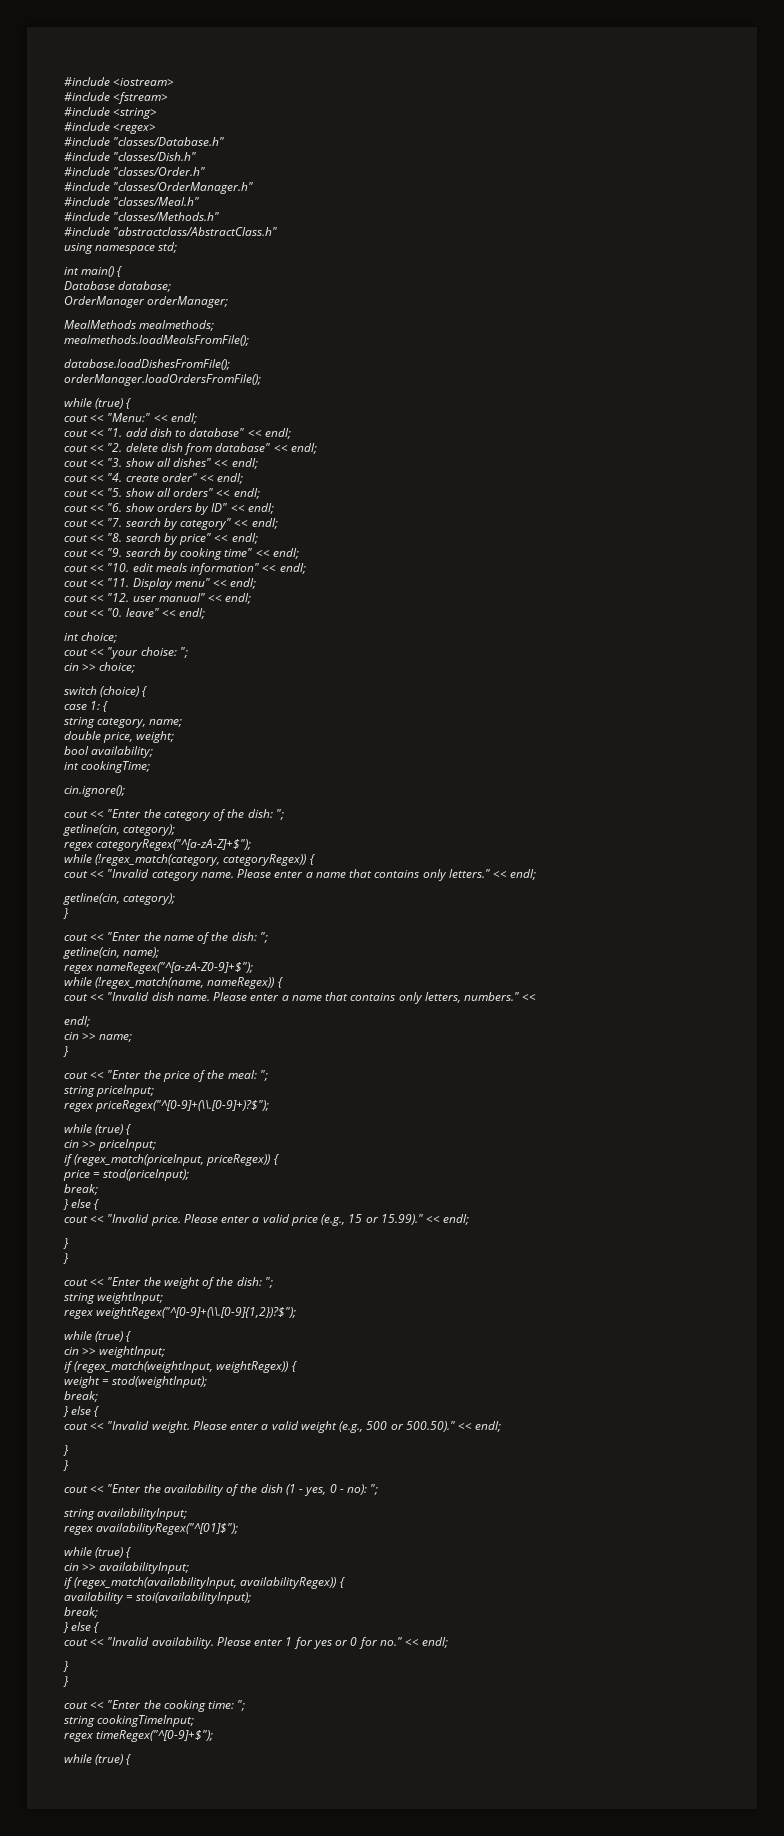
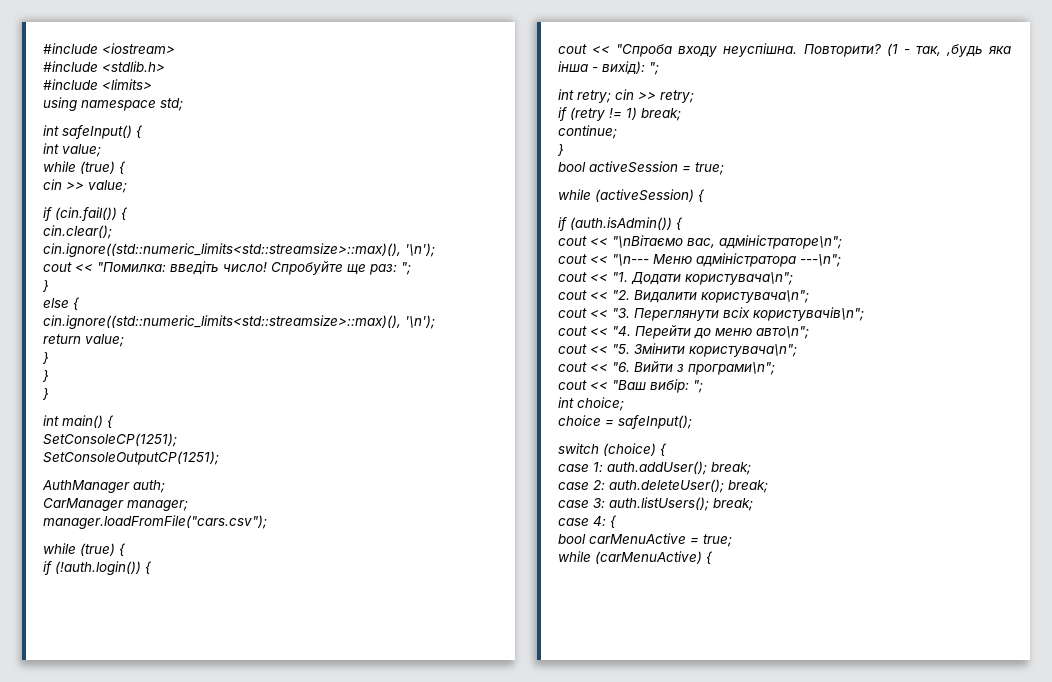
- #include <fstream>
- #include <string>
- #include <regex>
- #include "classes/Database.h"
- #include "classes/Dish.h"
- #include "classes/Order.h"
- #include "classes/OrderManager.h"
- #include "classes/Meal.h"
- #include "classes/Methods.h"
- #include "abstractclass/AbstractClass.h"
+ #include <stdlib.h>
+ #include <limits>
+ int safeInput() {
+ int value;
+ while (true) {
+ cin >> value;
+ if (cin.fail()) {
+ cin.clear();
+ cin.ignore((std::numeric_limits<std::streamsize>::max)(), '\n');
+ cout << "Помилка: введіть число! Спробуйте ще раз: ";
+ }
+ else {
+ cin.ignore((std::numeric_limits<std::streamsize>::max)(), '\n');
+ return value;
+ }
+ }
+ }
  int main() {
- Database database;
- OrderManager orderManager;
- MealMethods mealmethods;
- mealmethods.loadMealsFromFile();
- database.loadDishesFromFile();
- orderManager.loadOrdersFromFile();
+ SetConsoleCP(1251);
+ SetConsoleOutputCP(1251);
+ AuthManager auth;
+ CarManager manager;
+ manager.loadFromFile("cars.csv");
  while (true) {
- cout << "Menu:" << endl;
- cout << "1. add dish to database" << endl;
- cout << "2. delete dish from database" << endl;
- cout << "3. show all dishes" << endl;
+ if (!auth.login()) {
+ cout << "Спроба входу неуспішна. Повторити? (1 - так, ,будь яка інша - вихід): ";
+ int retry; cin >> retry;
+ if (retry != 1) break;
+ continue;
+ }
+ bool activeSession = true;
+ while (activeSession) {
+ if (auth.isAdmin()) {
+ cout << "\nВітаємо вас, адміністраторе\n";
+ cout << "\n--- Меню адміністратора ---\n";
+ cout << "1. Додати користувача\n";
+ cout << "2. Видалити користувача\n";
+ cout << "3. Переглянути всіх користувачів\n";
- cout << "4. create order" << endl;
+ cout << "4. Перейти до меню авто\n";
- cout << "5. show all orders" << endl;
- cout << "6. show orders by ID" << endl;
- cout << "7. search by category" << endl;
- cout << "8. search by price" << endl;
- cout << "9. search by cooking time" << endl;
- cout << "10. edit meals information" << endl;
- cout << "11. Display menu" << endl;
- cout << "12. user manual" << endl;
- cout << "0. leave" << endl;
+ cout << "5. Змінити користувача\n";
+ cout << "6. Вийти з програми\n";
+ cout << "Ваш вибір: ";
  int choice;
- cout << "your choise: ";
- cin >> choice;
+ choice = safeInput();
- case 1: {
- string category, name;
- double price, weight;
- bool availability;
- int cookingTime;
- cin.ignore();
- cout << "Enter the category of the dish: ";
- getline(cin, category);
- regex categoryRegex("^[a-zA-Z]+$");
- while (!regex_match(category, categoryRegex)) {
- cout << "Invalid category name. Please enter a name that contains only letters." << endl;
- getline(cin, category);
- }
- cout << "Enter the name of the dish: ";
- getline(cin, name);
- regex nameRegex("^[a-zA-Z0-9]+$");
- while (!regex_match(name, nameRegex)) {
- cout << "Invalid dish name. Please enter a name that contains only letters, numbers." <<
- endl;
- cin >> name;
- }
- cout << "Enter the price of the meal: ";
- string priceInput;
- regex priceRegex("^[0-9]+(\\.[0-9]+)?$");
- while (true) {
- cin >> priceInput;
- if (regex_match(priceInput, priceRegex)) {
- price = stod(priceInput);
- break;
- } else {
- cout << "Invalid price. Please enter a valid price (e.g., 15 or 15.99)." << endl;
- }
- }
- cout << "Enter the weight of the dish: ";
- string weightInput;
- regex weightRegex("^[0-9]+(\\.[0-9]{1,2})?$");
- while (true) {
- cin >> weightInput;
- if (regex_match(weightInput, weightRegex)) {
- weight = stod(weightInput);
- break;
- } else {
- cout << "Invalid weight. Please enter a valid weight (e.g., 500 or 500.50)." << endl;
- }
- }
- cout << "Enter the availability of the dish (1 - yes, 0 - no): ";
- string availabilityInput;
- regex availabilityRegex("^[01]$");
- while (true) {
- cin >> availabilityInput;
- if (regex_match(availabilityInput, availabilityRegex)) {
- availability = stoi(availabilityInput);
- break;
- } else {
- cout << "Invalid availability. Please enter 1 for yes or 0 for no." << endl;
- }
- }
- cout << "Enter the cooking time: ";
- string cookingTimeInput;
- regex timeRegex("^[0-9]+$");
- while (true) {
+ case 1: auth.addUser(); break;
+ case 2: auth.deleteUser(); break;
+ case 3: auth.listUsers(); break;
+ case 4: {
+ bool carMenuActive = true;
+ while (carMenuActive) {

